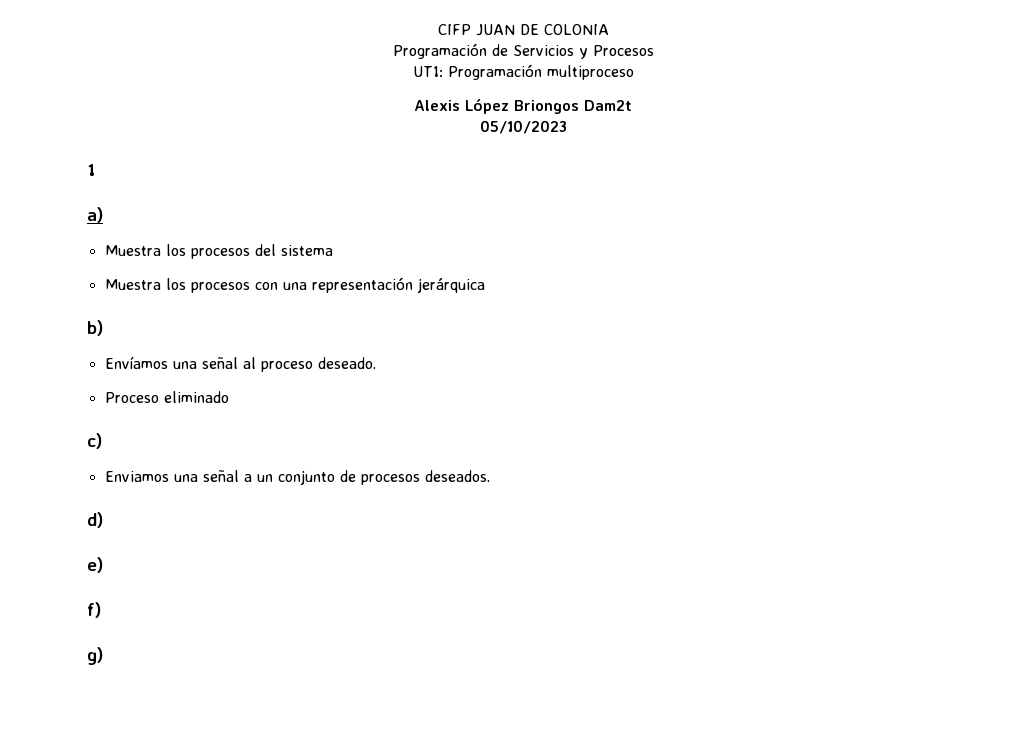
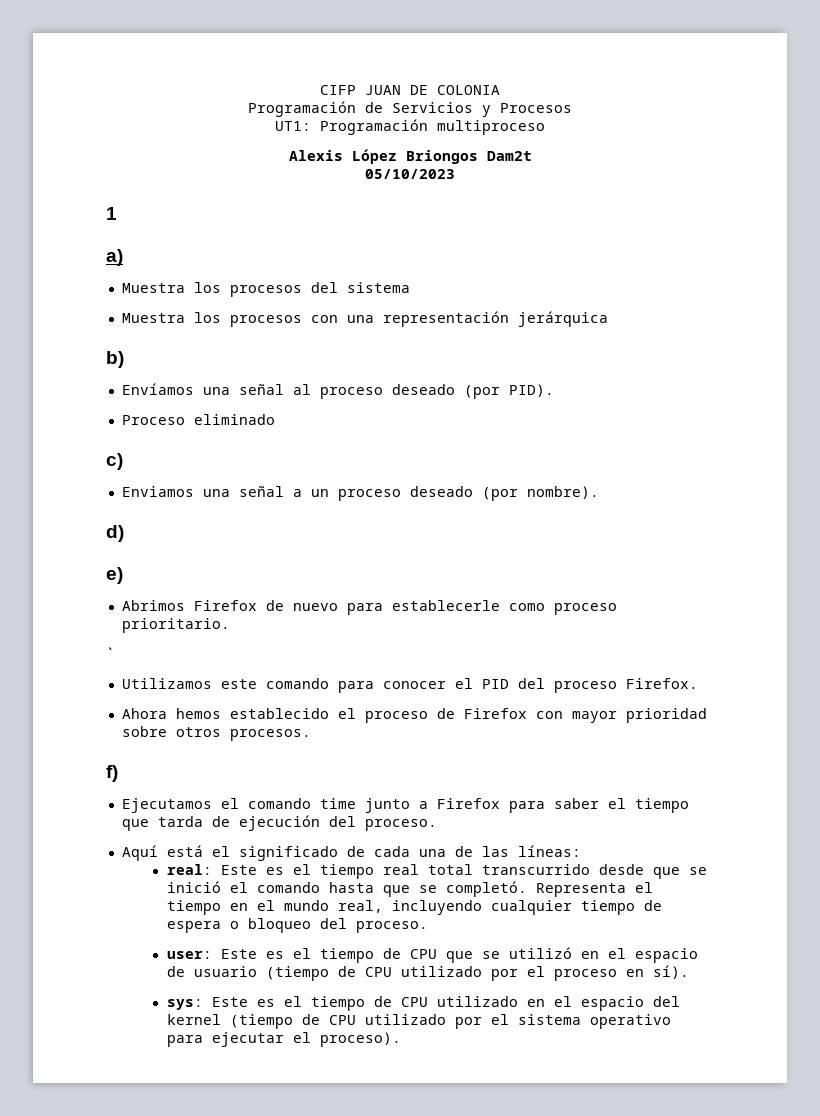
- Envíamos una señal al proceso deseado.
+ Envíamos una señal al proceso deseado (por PID).
- Enviamos una señal a un conjunto de procesos deseados.
+ Enviamos una señal a un proceso deseado (por nombre).
  d)
  e)
+ Abrimos Firefox de nuevo para establecerle como proceso prioritario.
+ `
+ Utilizamos este comando para conocer el PID del proceso Firefox.
+ Ahora hemos establecido el proceso de Firefox con mayor prioridad sobre otros procesos.
  f)
- g)
+ Ejecutamos el comando time junto a Firefox para saber el tiempo que tarda de ejecución del proceso.
+ Aquí está el significado de cada una de las líneas:
+ real: Este es el tiempo real total transcurrido desde que se inició el comando hasta que se completó. Representa el tiempo en el mundo real, incluyendo cualquier tiempo de espera o bloqueo del proceso.
+ user: Este es el tiempo de CPU que se utilizó en el espacio de usuario (tiempo de CPU utilizado por el proceso en sí).
+ sys: Este es el tiempo de CPU utilizado en el espacio del kernel (tiempo de CPU utilizado por el sistema operativo para ejecutar el proceso).

